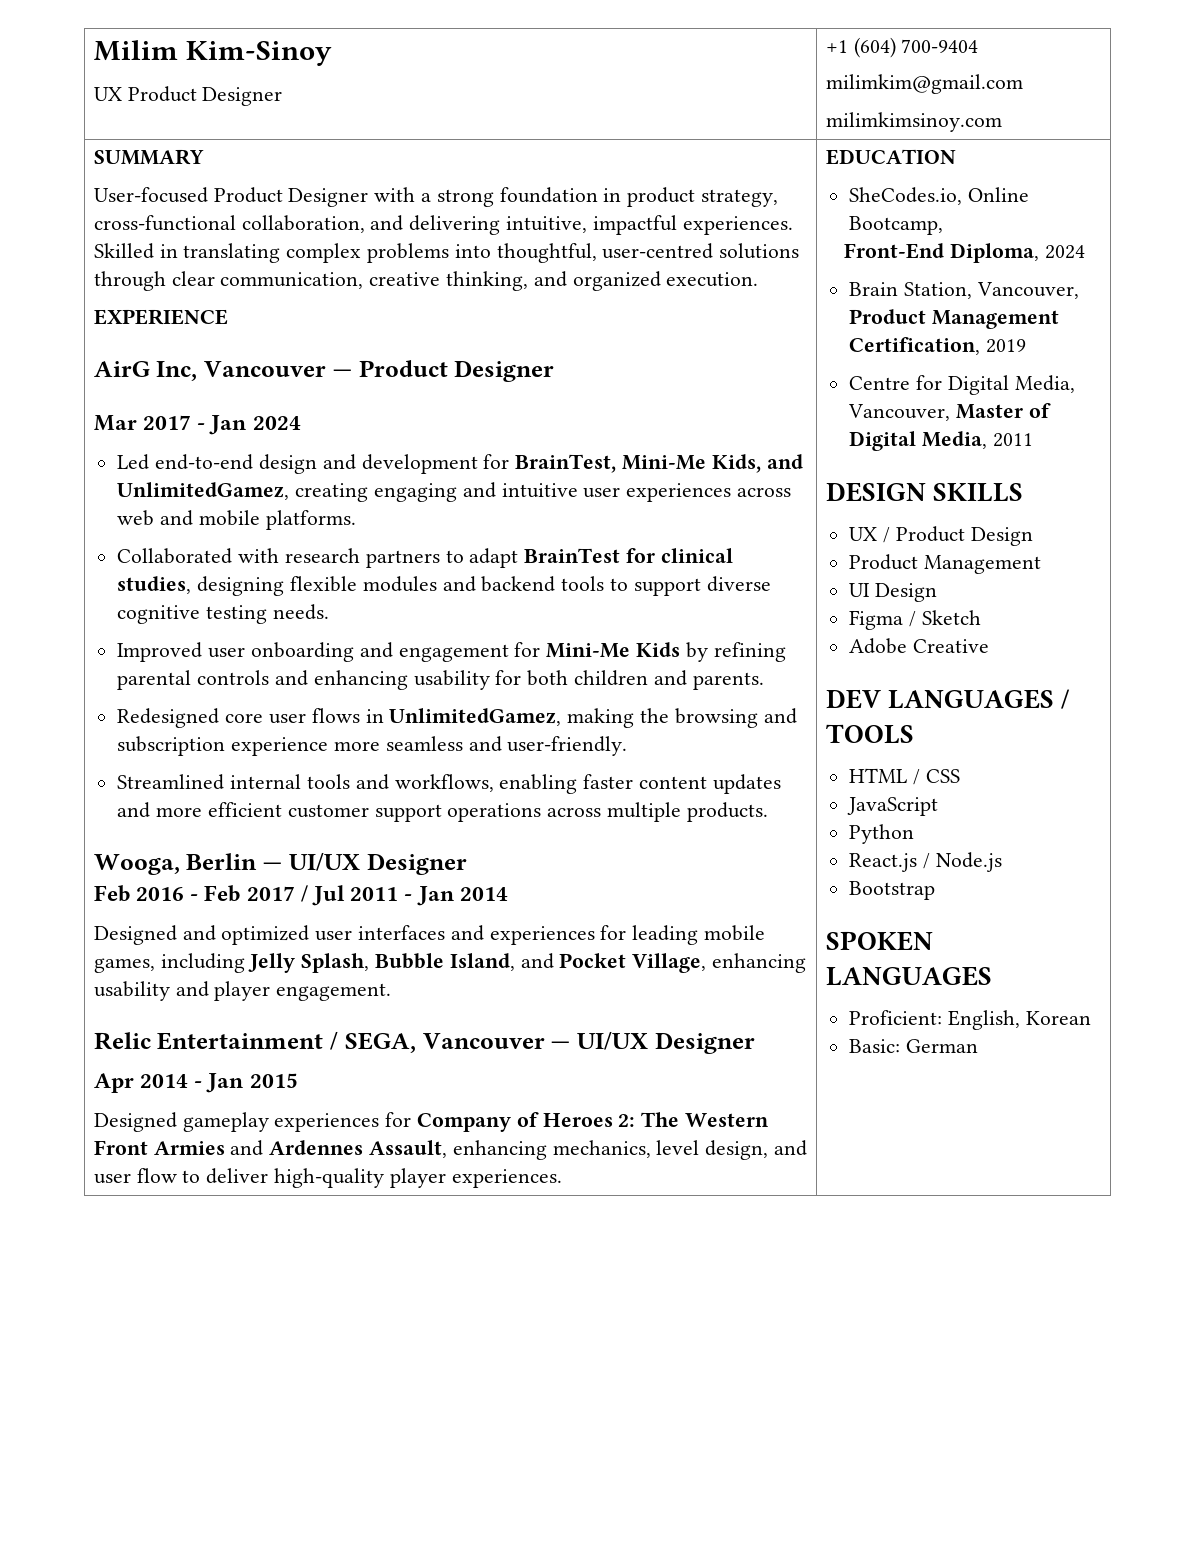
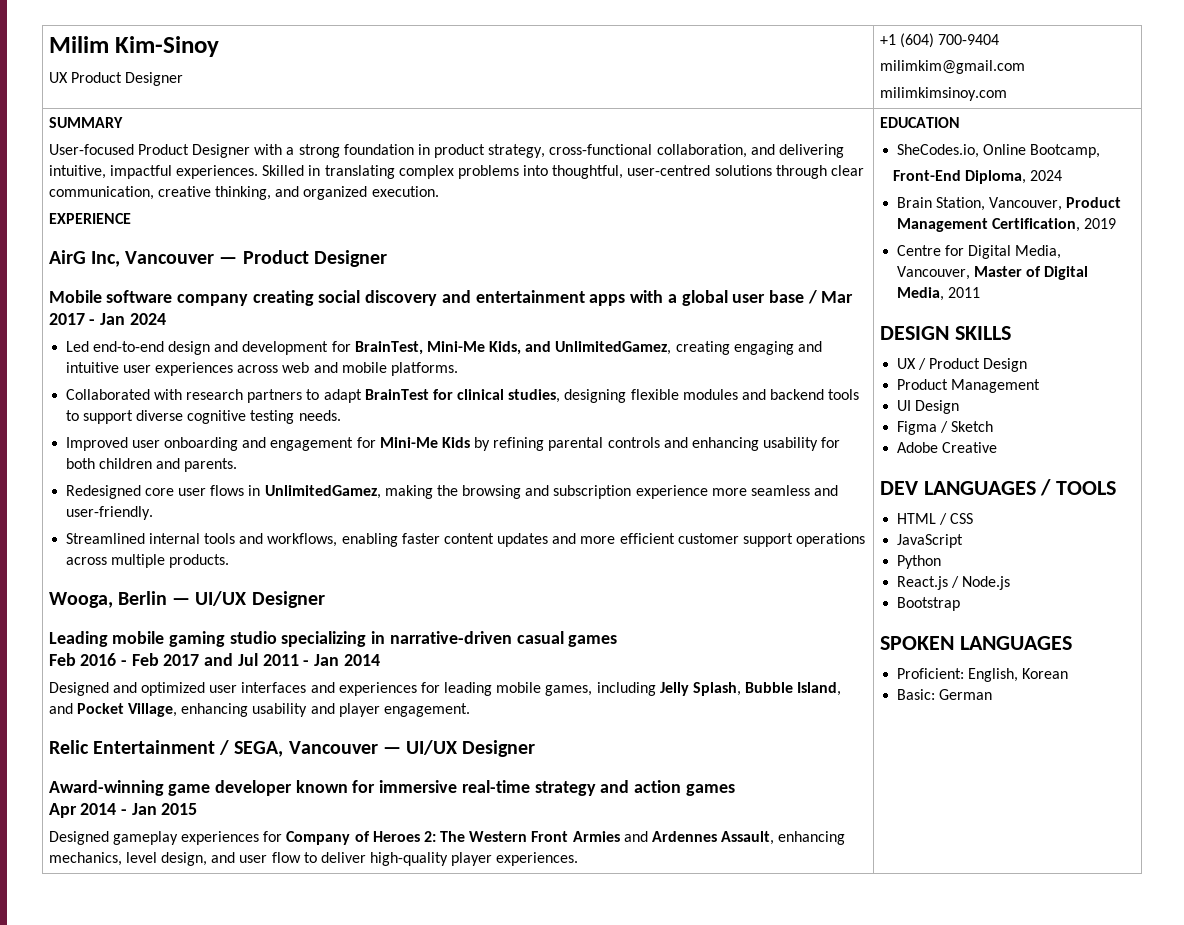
- Mar 2017 - Jan 2024
+ Mobile software company creating social discovery and entertainment apps with a global user base / Mar 2017 - Jan 2024
+ Leading mobile gaming studio specializing in narrative-driven casual games
- Feb 2016 - Feb 2017 / Jul 2011 - Jan 2014
+ Feb 2016 - Feb 2017 and Jul 2011 - Jan 2014
+ Award-winning game developer known for immersive real-time strategy and action games

